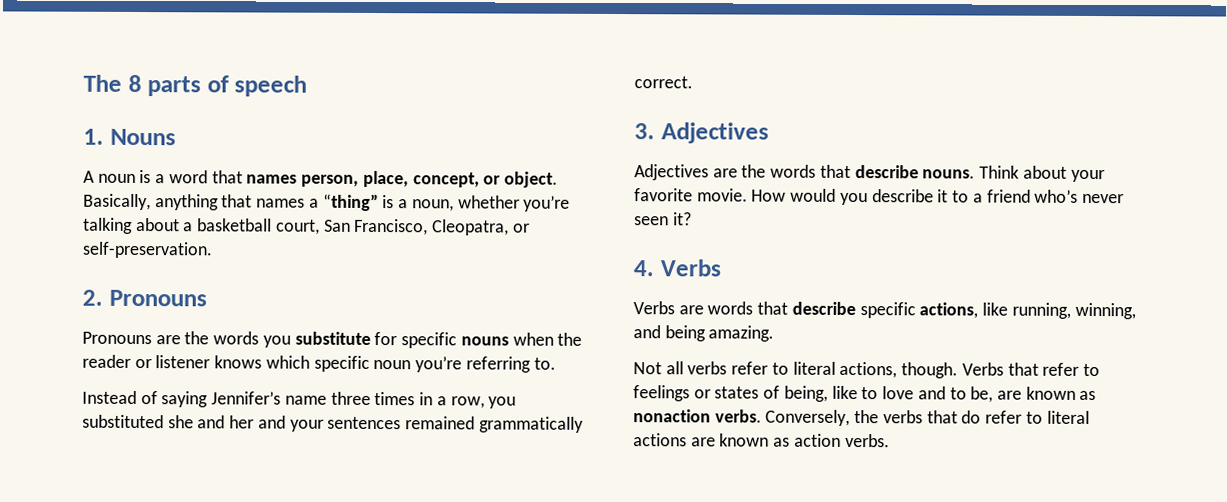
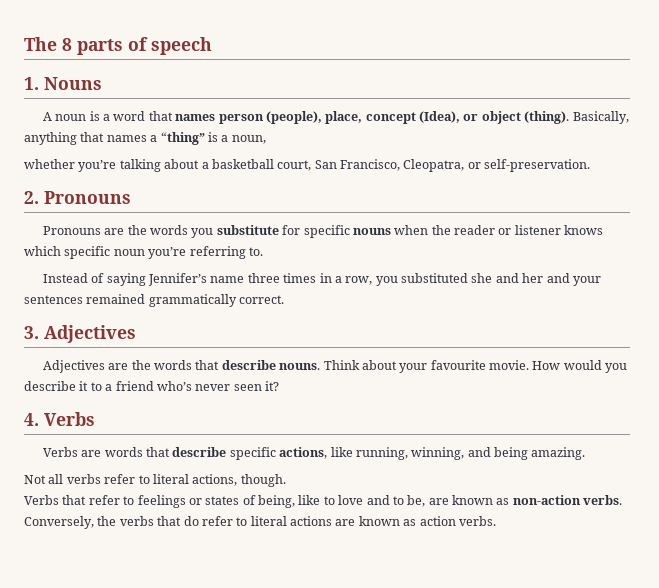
- A noun is a word that names person, place, concept, or object.
+ A noun is a word that names person (people), place, concept (Idea), or object (thing).
- Basically, anything that names a “thing” is a noun, whether you’re talking about a basketball court, San Francisco, Cleopatra, or self-preservation.
+ Basically, anything that names a “thing” is a noun,
+ whether you’re talking about a basketball court, San Francisco, Cleopatra, or self-preservation.
- Think about your favorite movie.
+ Think about your favourite movie.
- Not all verbs refer to literal actions, though. Verbs that refer to feelings or states of being, like to love and to be, are known as nonaction verbs.
+ Not all verbs refer to literal actions, though.
+ Verbs that refer to feelings or states of being, like to love and to be, are known as non-action verbs.

